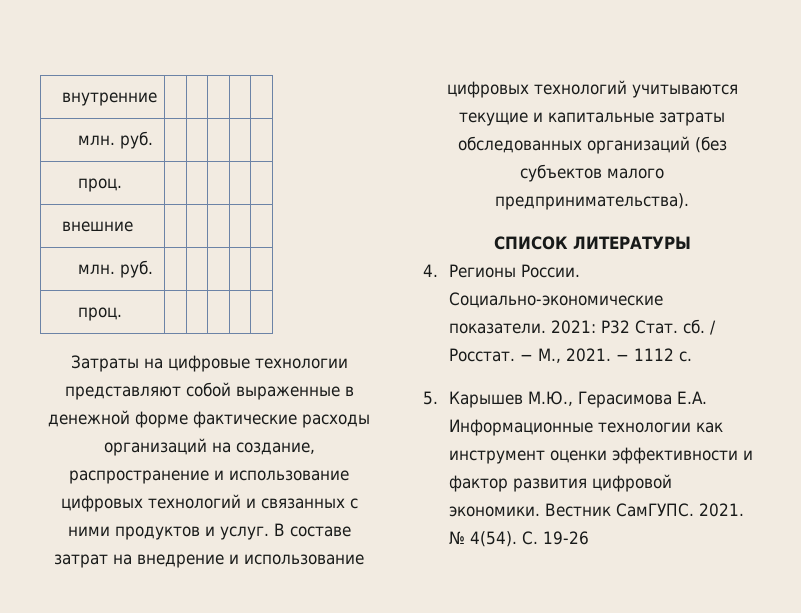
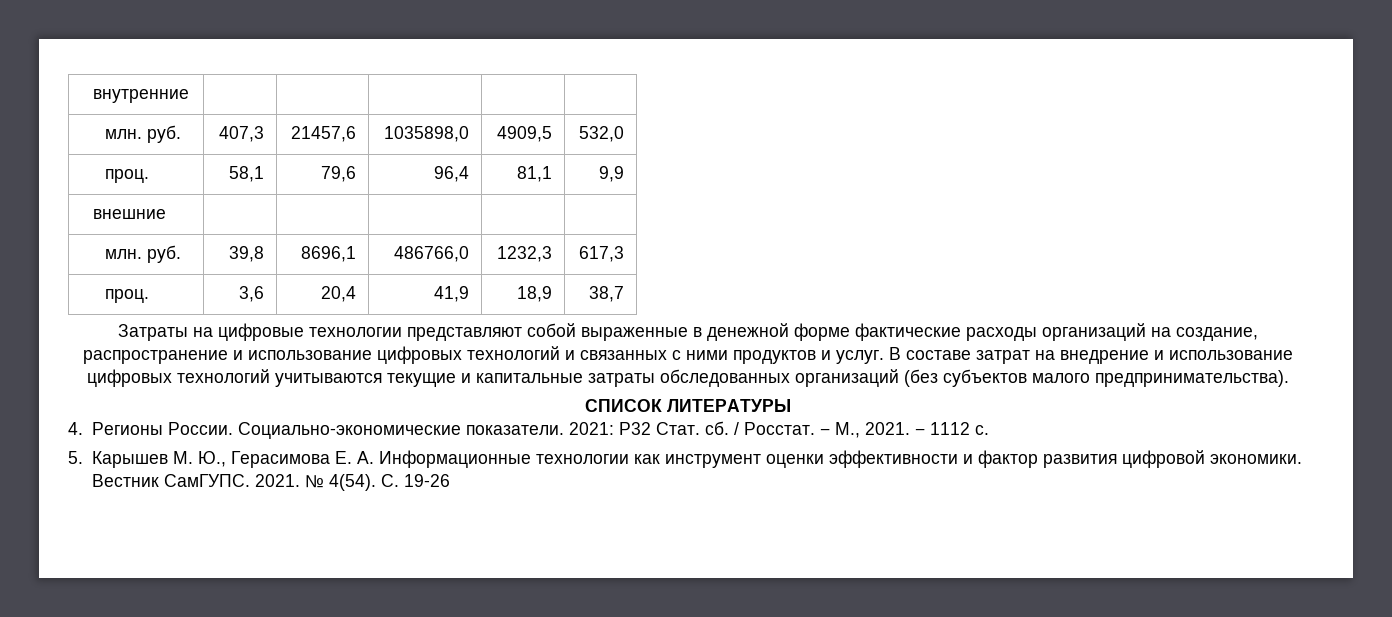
  внутренние | | | | |
- млн. руб. | | | | |
- проц. | | | | |
+ млн. руб. | 407,3 | 21457,6 | 1035898,0 | 4909,5 | 532,0
+ проц. | 58,1 | 79,6 | 96,4 | 81,1 | 9,9
  внешние | | | | |
- млн. руб. | | | | |
- проц. | | | | |
+ млн. руб. | 39,8 | 8696,1 | 486766,0 | 1232,3 | 617,3
+ проц. | 3,6 | 20,4 | 41,9 | 18,9 | 38,7
- 5. Карышев М.Ю., Герасимова Е.А. Информационные технологии как инструмент оценки эффективности и фактор развития цифровой экономики.
+ 5. Карышев М. Ю., Герасимова Е. А. Информационные технологии как инструмент оценки эффективности и фактор развития цифровой экономики.

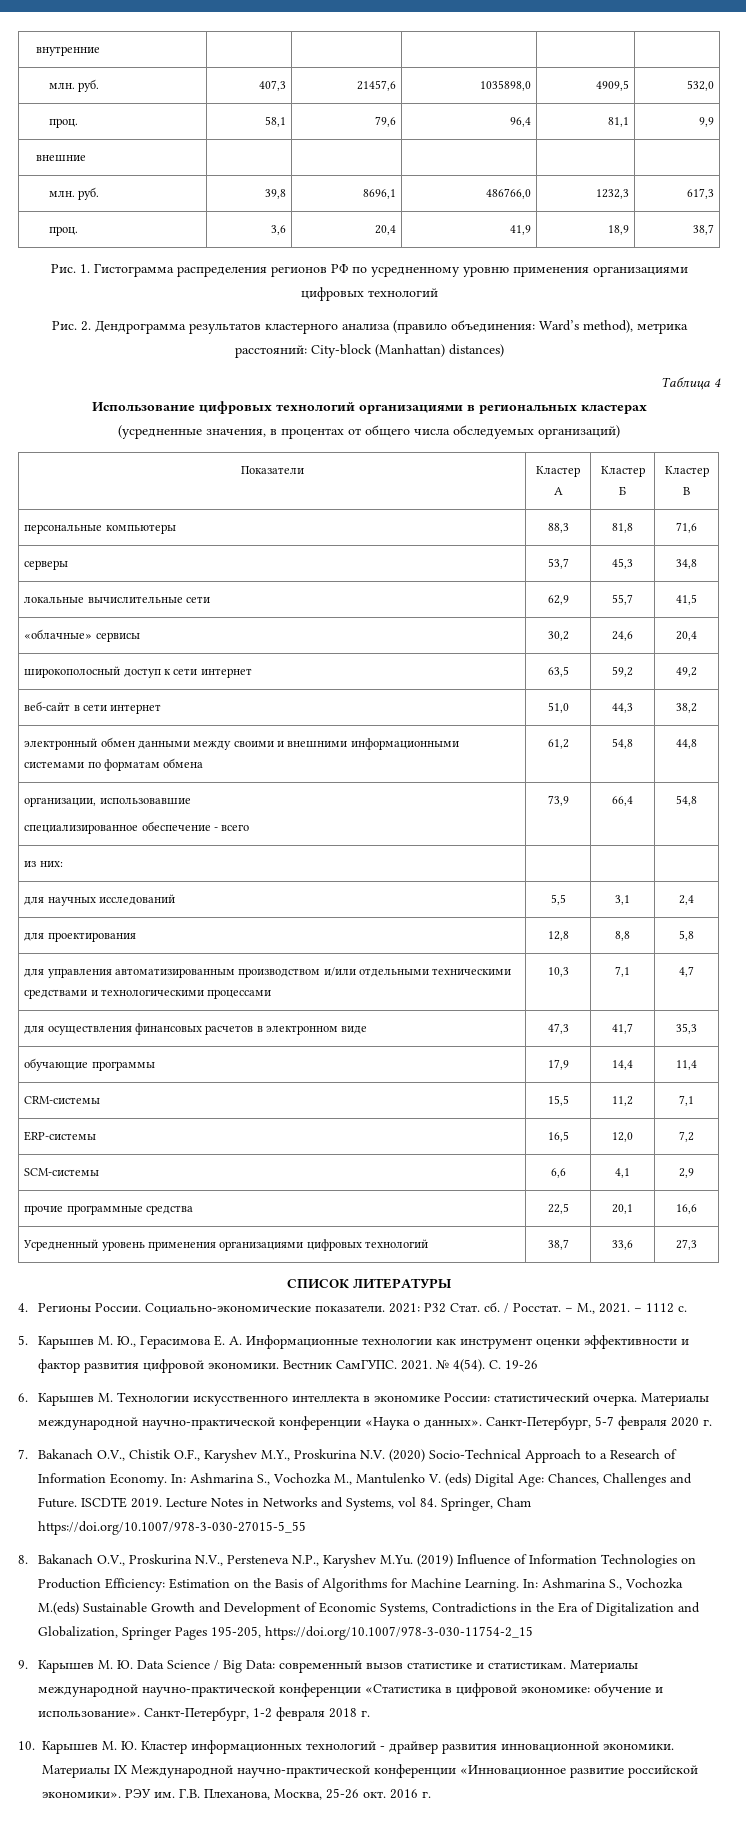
- Затраты на цифровые технологии представляют собой выраженные в денежной форме фактические расходы организаций на создание, распространение и использование цифровых технологий и связанных с ними продуктов и услуг. В составе затрат на внедрение и использование цифровых технологий учитываются текущие и капитальные затраты обследованных организаций (без субъектов малого предпринимательства).
+ Рис. 1. Гистограмма распределения регионов РФ по усредненному уровню применения организациями цифровых технологий
+ Рис. 2. Дендрограмма результатов кластерного анализа (правило объединения: Ward’s method), метрика расстояний: City-block (Manhattan) distances)
+ Таблица 4
+ Использование цифровых технологий организациями в региональных кластерах
+ (усредненные значения, в процентах от общего числа обследуемых организаций)
+ Показатели | Кластер А | Кластер Б | Кластер В
+ персональные компьютеры | 88,3 | 81,8 | 71,6
+ серверы | 53,7 | 45,3 | 34,8
+ локальные вычислительные сети | 62,9 | 55,7 | 41,5
+ «облачные» сервисы | 30,2 | 24,6 | 20,4
+ широкополосный доступ к сети интернет | 63,5 | 59,2 | 49,2
+ веб-сайт в сети интернет | 51,0 | 44,3 | 38,2
+ электронный обмен данными между своими и внешними информационными системами по форматам обмена | 61,2 | 54,8 | 44,8
+ организации, использовавшие
+ специализированное обеспечение - всего | 73,9 | 66,4 | 54,8
+ из них: | | |
+ для научных исследований | 5,5 | 3,1 | 2,4
+ для проектирования | 12,8 | 8,8 | 5,8
+ для управления автоматизированным производством и/или отдельными техническими средствами и технологическими процессами | 10,3 | 7,1 | 4,7
+ для осуществления финансовых расчетов в электронном виде | 47,3 | 41,7 | 35,3
+ обучающие программы | 17,9 | 14,4 | 11,4
+ CRM-системы | 15,5 | 11,2 | 7,1
+ ERP-системы | 16,5 | 12,0 | 7,2
+ SCM-системы | 6,6 | 4,1 | 2,9
+ прочие программные средства | 22,5 | 20,1 | 16,6
+ Усредненный уровень применения организациями цифровых технологий | 38,7 | 33,6 | 27,3
+ 6. Карышев М. Технологии искусственного интеллекта в экономике России: статистический очерка. Материалы международной научно-практической конференции «Наука о данных». Санкт-Петербург, 5-7 февраля 2020 г.
+ 7. Bakanach O.V., Chistik O.F., Karyshev M.Y., Proskurina N.V. (2020) Socio-Technical Approach to a Research of Information Economy. In: Ashmarina S., Vochozka M., Mantulenko V. (eds) Digital Age: Chances, Challenges and Future. ISCDTE 2019. Lecture Notes in Networks and Systems, vol 84. Springer, Cham https://doi.org/10.1007/978-3-030-27015-5_55
+ 8. Bakanach O.V., Proskurina N.V., Persteneva N.P., Karyshev M.Yu. (2019) Influence of Information Technologies on Production Efficiency: Estimation on the Basis of Algorithms for Machine Learning. In: Ashmarina S., Vochozka M.(eds) Sustainable Growth and Development of Economic Systems, Contradictions in the Era of Digitalization and Globalization, Springer Pages 195-205, https://doi.org/10.1007/978-3-030-11754-2_15
+ 9. Карышев М. Ю. Data Science / Big Data: современный вызов статистике и статистикам. Материалы международной научно-практической конференции «Статистика в цифровой экономике: обучение и использование». Санкт-Петербург, 1-2 февраля 2018 г.
+ 10. Карышев М. Ю. Кластер информационных технологий - драйвер развития инновационной экономики. Материалы IX Международной научно-практической конференции «Инновационное развитие российской экономики». РЭУ им. Г.В. Плеханова, Москва, 25-26 окт. 2016 г.

